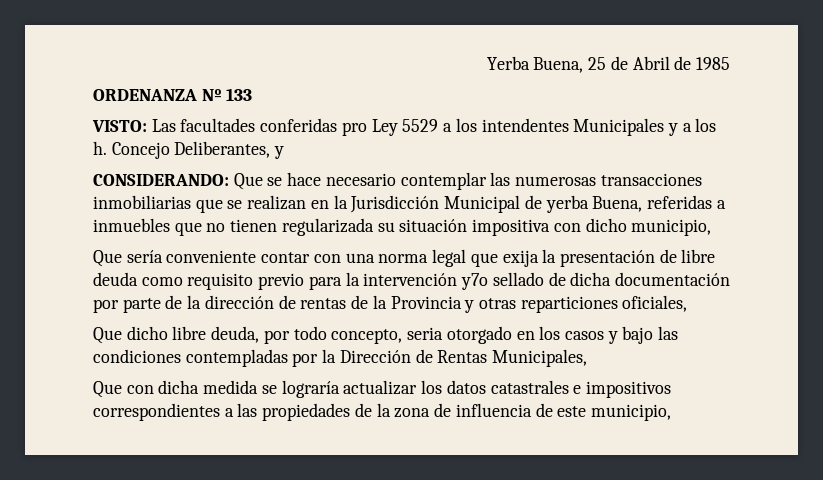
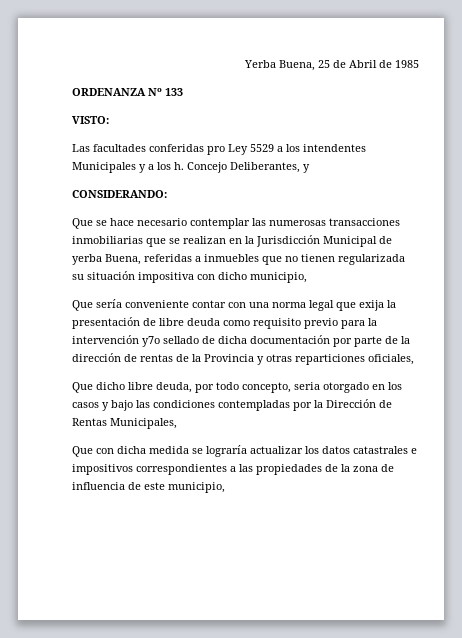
- VISTO: Las facultades conferidas pro Ley 5529 a los intendentes Municipales y a los h.
+ VISTO:
+ Las facultades conferidas pro Ley 5529 a los intendentes Municipales y a los h.
- CONSIDERANDO: Que se hace necesario contemplar las numerosas transacciones inmobiliarias que se realizan en la Jurisdicción Municipal de yerba Buena, referidas a inmuebles que no tienen regularizada su situación impositiva con dicho municipio,
+ CONSIDERANDO:
+ Que se hace necesario contemplar las numerosas transacciones inmobiliarias que se realizan en la Jurisdicción Municipal de yerba Buena, referidas a inmuebles que no tienen regularizada su situación impositiva con dicho municipio,

